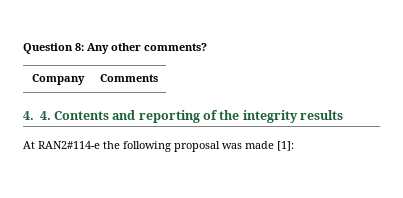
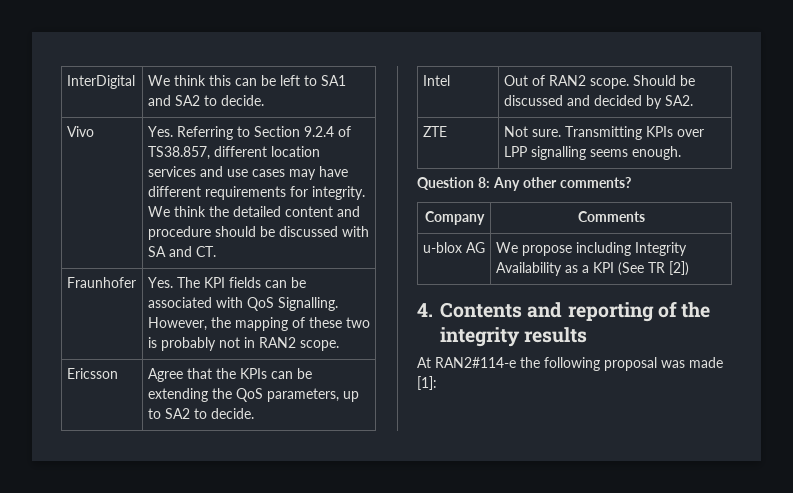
+ InterDigital | We think this can be left to SA1 and SA2 to decide.
+ Vivo | Yes. Referring to Section 9.2.4 of TS38.857, different location services and use cases may have different requirements for integrity. We think the detailed content and procedure should be discussed with SA and CT.
+ Fraunhofer | Yes. The KPI fields can be associated with QoS Signalling. However, the mapping of these two is probably not in RAN2 scope.
+ Ericsson | Agree that the KPIs can be extending the QoS parameters, up to SA2 to decide.
+ Intel | Out of RAN2 scope. Should be discussed and decided by SA2.
+ ZTE | Not sure. Transmitting KPIs over LPP signalling seems enough.
- 4. 4. Contents and reporting of the integrity results
+ u-blox AG | We propose including Integrity Availability as a KPI (See TR [2])
+ 4. Contents and reporting of the integrity results

